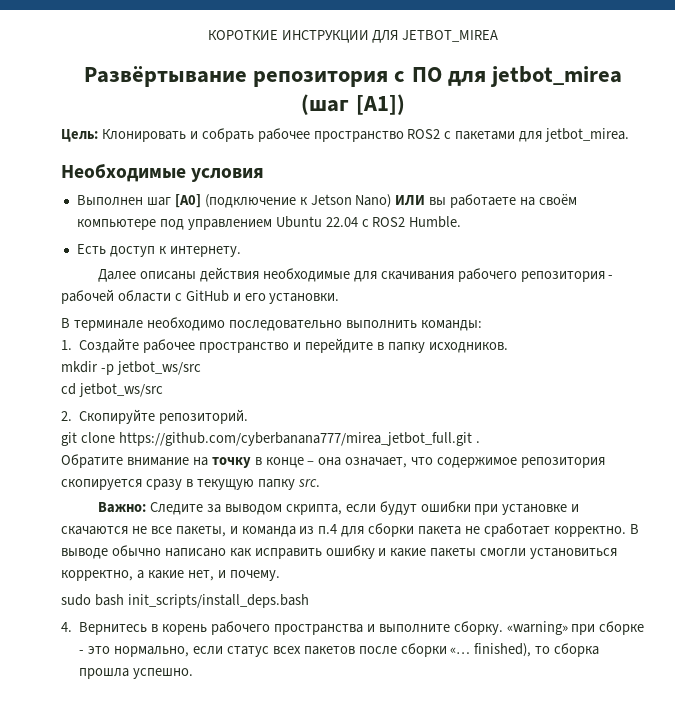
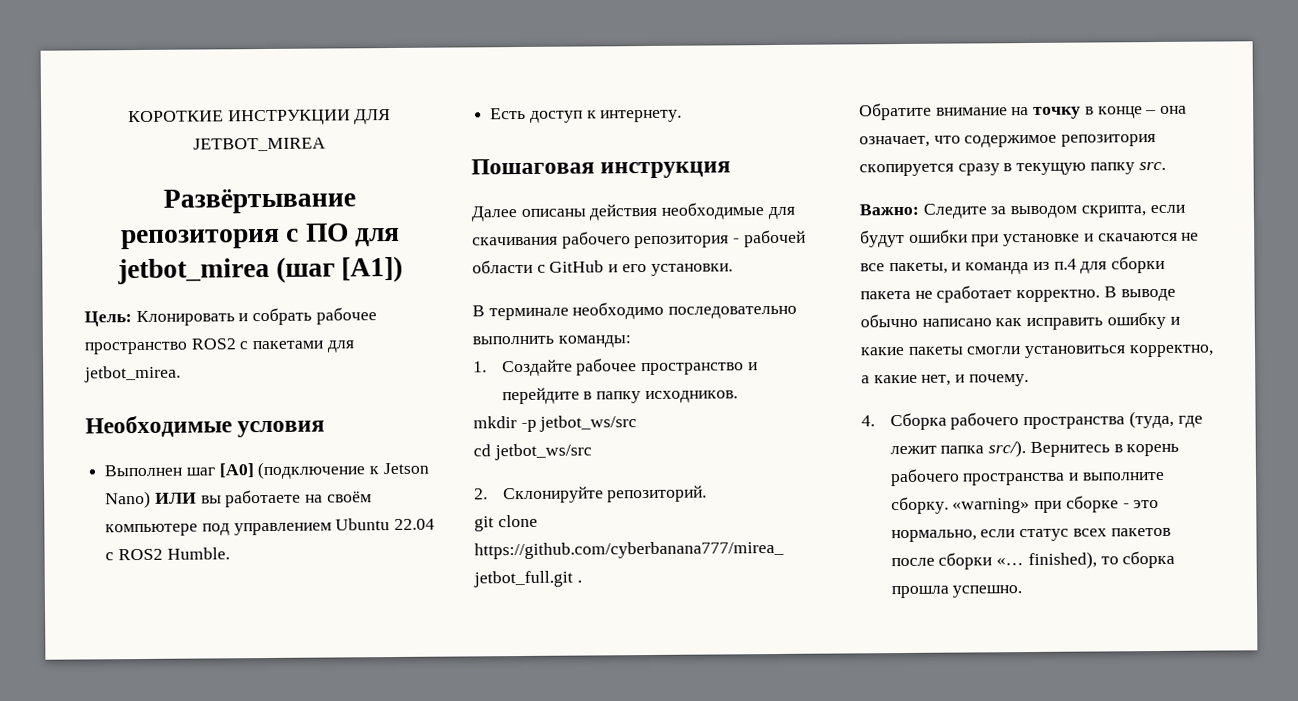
+ Пошаговая инструкция
- 2. Скопируйте репозиторий.
+ 2. Склонируйте репозиторий.
- sudo bash init_scripts/install_deps.bash
- 4. Вернитесь в корень рабочего пространства и выполните сборку.
+ 4. Сборка рабочего пространства (туда, где лежит папка src/). Вернитесь в корень рабочего пространства и выполните сборку.

